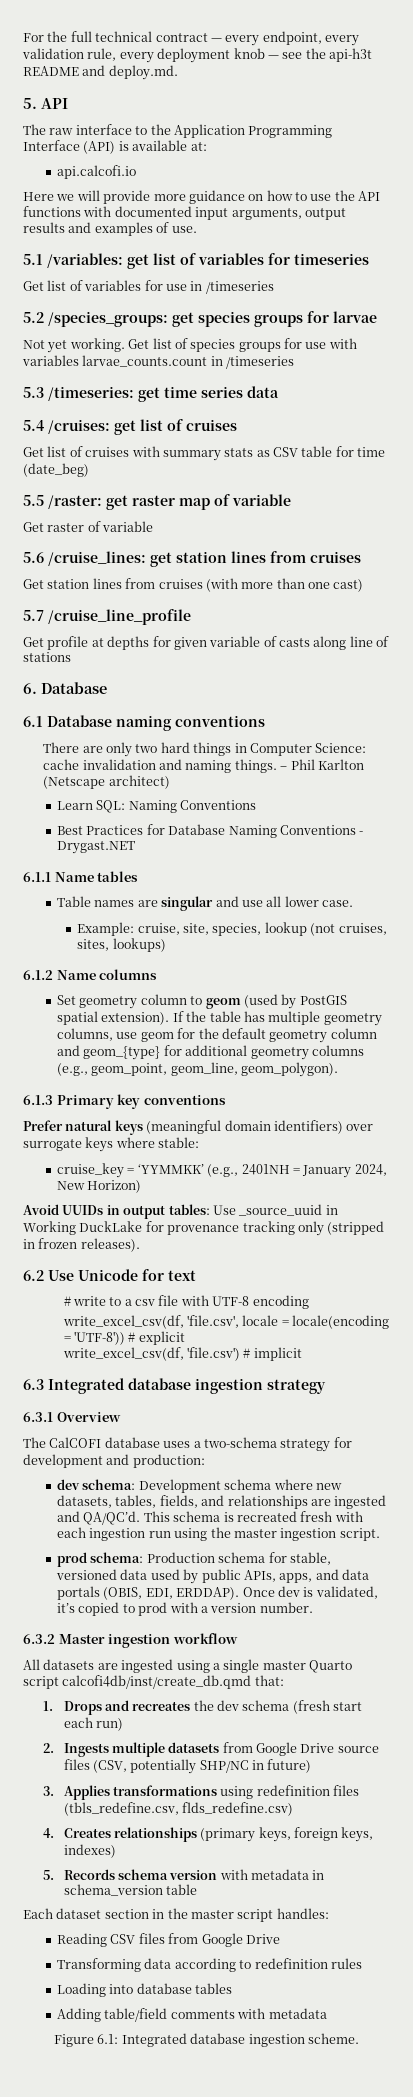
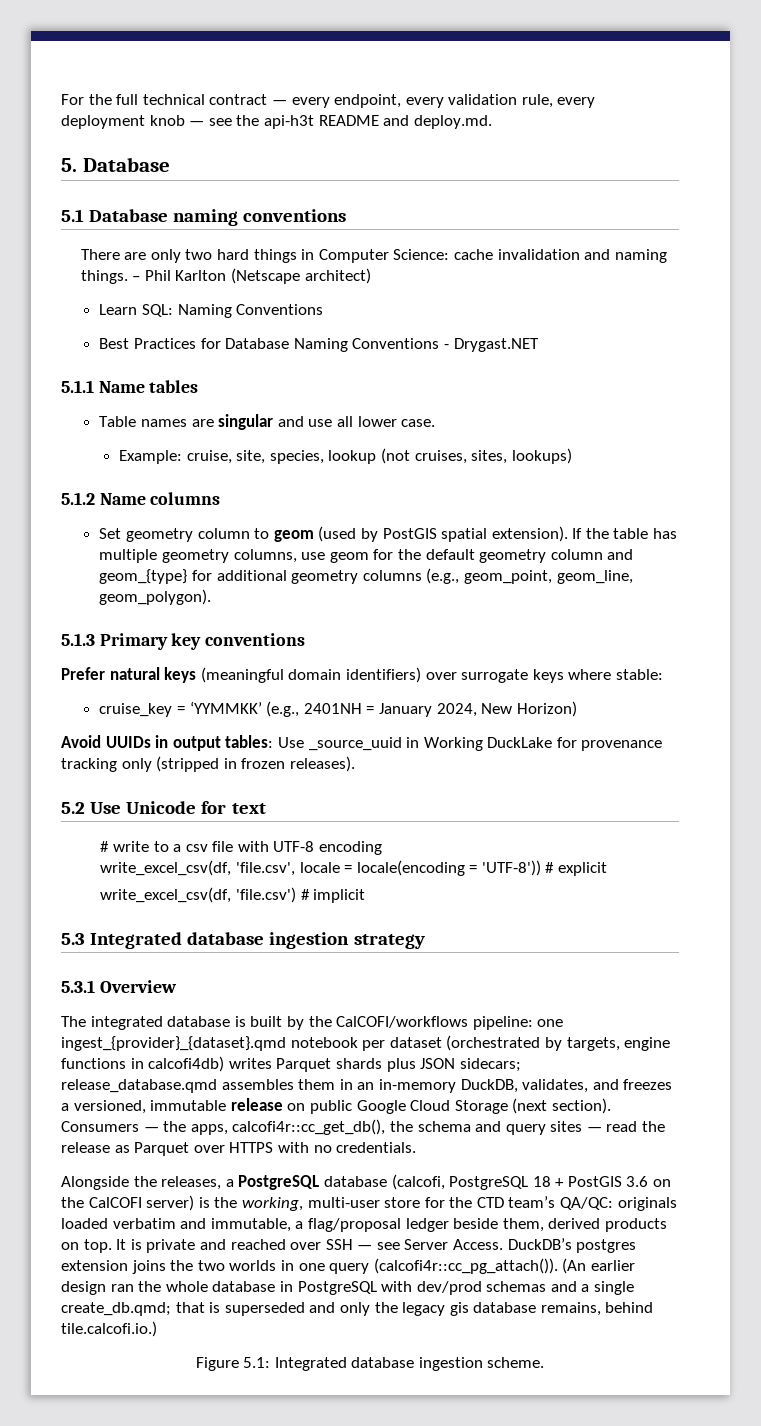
- 5. API
- The raw interface to the Application Programming Interface (API) is available at:
- api.calcofi.io
- Here we will provide more guidance on how to use the API functions with documented input arguments, output results and examples of use.
- 5.1 /variables: get list of variables for timeseries
- Get list of variables for use in /timeseries
- 5.2 /species_groups: get species groups for larvae
- Not yet working. Get list of species groups for use with variables larvae_counts.count in /timeseries
- 5.3 /timeseries: get time series data
- 5.4 /cruises: get list of cruises
- Get list of cruises with summary stats as CSV table for time (date_beg)
- 5.5 /raster: get raster map of variable
- Get raster of variable
- 5.6 /cruise_lines: get station lines from cruises
- Get station lines from cruises (with more than one cast)
- 5.7 /cruise_line_profile
- Get profile at depths for given variable of casts along line of stations
- 6. Database
- 6.1 Database naming conventions
+ 5. Database
+ 5.1 Database naming conventions
- 6.1.1 Name tables
+ 5.1.1 Name tables
- 6.1.2 Name columns
+ 5.1.2 Name columns
- 6.1.3 Primary key conventions
+ 5.1.3 Primary key conventions
- 6.2 Use Unicode for text
+ 5.2 Use Unicode for text
- 6.3 Integrated database ingestion strategy
+ 5.3 Integrated database ingestion strategy
- 6.3.1 Overview
+ 5.3.1 Overview
- The CalCOFI database uses a two-schema strategy for development and production:
- dev schema: Development schema where new datasets, tables, fields, and relationships are ingested and QA/QC’d. This schema is recreated fresh with each ingestion run using the master ingestion script.
- prod schema: Production schema for stable, versioned data used by public APIs, apps, and data portals (OBIS, EDI, ERDDAP). Once dev is validated, it’s copied to prod with a version number.
- 6.3.2 Master ingestion workflow
- All datasets are ingested using a single master Quarto script calcofi4db/inst/create_db.qmd that:
- 1. Drops and recreates the dev schema (fresh start each run)
- 2. Ingests multiple datasets from Google Drive source files (CSV, potentially SHP/NC in future)
- 3. Applies transformations using redefinition files (tbls_redefine.csv, flds_redefine.csv)
- 4. Creates relationships (primary keys, foreign keys, indexes)
- 5. Records schema version with metadata in schema_version table
- Each dataset section in the master script handles:
- Reading CSV files from Google Drive
- Transforming data according to redefinition rules
- Loading into database tables
- Adding table/field comments with metadata
+ The integrated database is built by the CalCOFI/workflows pipeline: one ingest_{provider}_{dataset}.qmd notebook per dataset (orchestrated by targets, engine functions in calcofi4db) writes Parquet shards plus JSON sidecars; release_database.qmd assembles them in an in-memory DuckDB, validates, and freezes a versioned, immutable release on public Google Cloud Storage (next section). Consumers — the apps, calcofi4r::cc_get_db(), the schema and query sites — read the release as Parquet over HTTPS with no credentials.
+ Alongside the releases, a PostgreSQL database (calcofi, PostgreSQL 18 + PostGIS 3.6 on the CalCOFI server) is the working, multi-user store for the CTD team’s QA/QC: originals loaded verbatim and immutable, a flag/proposal ledger beside them, derived products on top. It is private and reached over SSH — see Server Access. DuckDB’s postgres extension joins the two worlds in one query (calcofi4r::cc_pg_attach()). (An earlier design ran the whole database in PostgreSQL with dev/prod schemas and a single create_db.qmd; that is superseded and only the legacy gis database remains, behind tile.calcofi.io.)
- Figure 6.1: Integrated database ingestion scheme.
+ Figure 5.1: Integrated database ingestion scheme.

